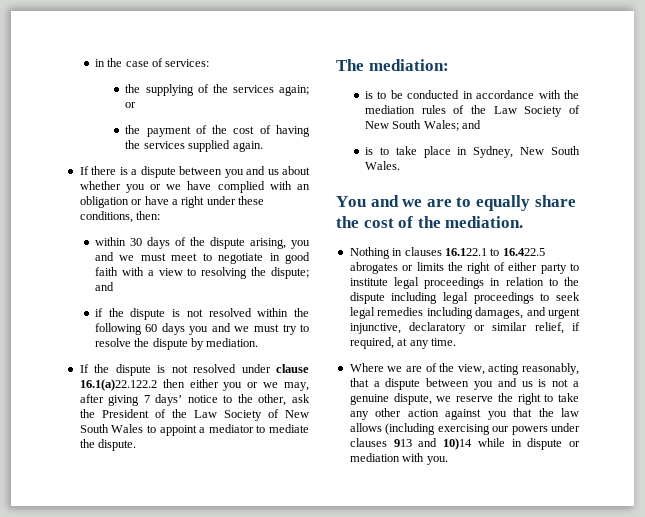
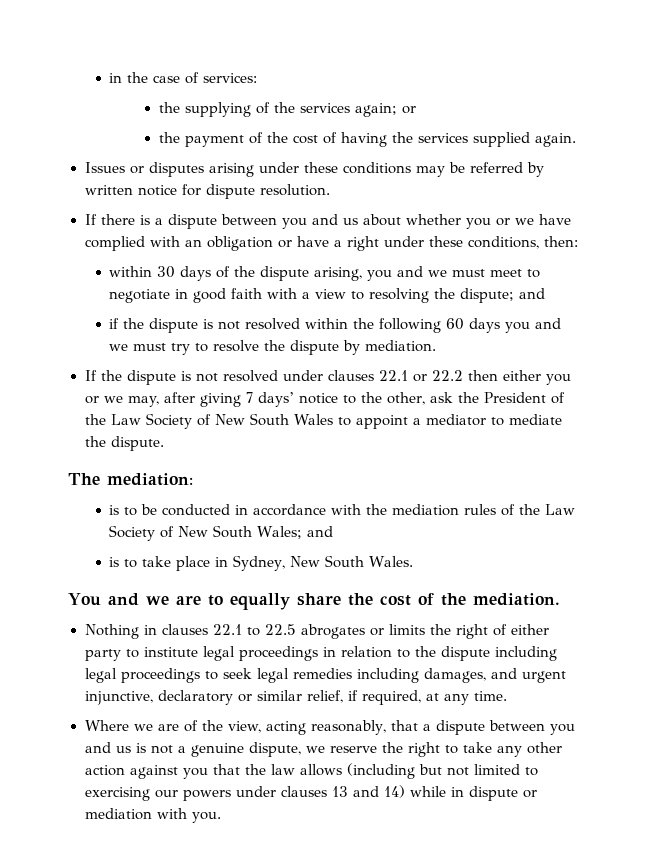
+ Issues or disputes arising under these conditions may be referred by written notice for dispute resolution.
- If the dispute is not resolved under clause 16.1(a)22.122.2 then either you or we may, after giving 7 days’ notice to the other, ask the President of the Law Society of New South Wales to appoint a mediator to mediate the dispute.
+ If the dispute is not resolved under clauses 22.1 or 22.2 then either you or we may, after giving 7 days’ notice to the other, ask the President of the Law Society of New South Wales to appoint a mediator to mediate the dispute.
- Nothing in clauses 16.122.1 to 16.422.5 abrogates or limits the right of either party to institute legal proceedings in relation to the dispute including legal proceedings to seek legal remedies including damages, and urgent injunctive, declaratory or similar relief, if required, at any time.
+ Nothing in clauses 22.1 to 22.5 abrogates or limits the right of either party to institute legal proceedings in relation to the dispute including legal proceedings to seek legal remedies including damages, and urgent injunctive, declaratory or similar relief, if required, at any time.
- Where we are of the view, acting reasonably, that a dispute between you and us is not a genuine dispute, we reserve the right to take any other action against you that the law allows (including exercising our powers under clauses 913 and 10)14 while in dispute or mediation with you.
+ Where we are of the view, acting reasonably, that a dispute between you and us is not a genuine dispute, we reserve the right to take any other action against you that the law allows (including but not limited to exercising our powers under clauses 13 and 14) while in dispute or mediation with you.

